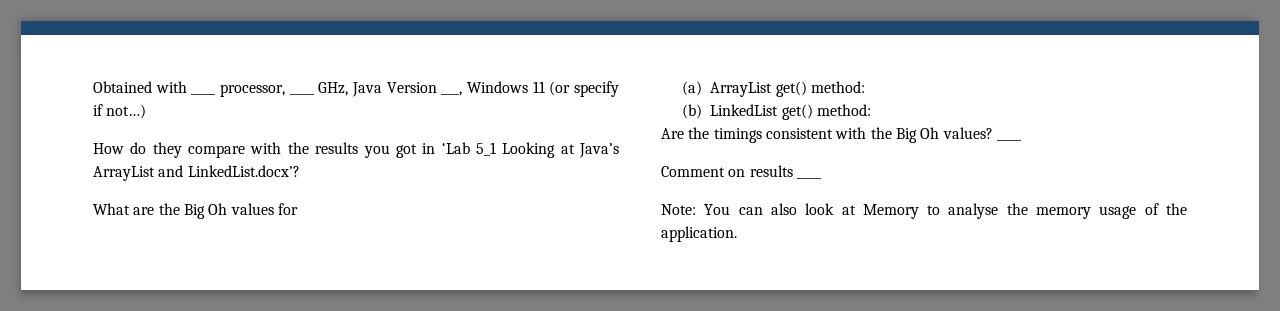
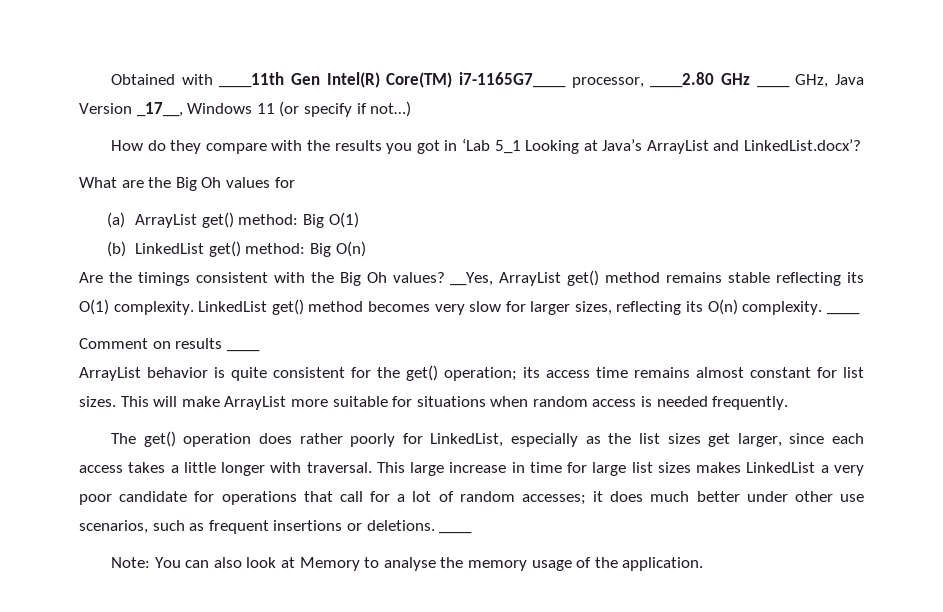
- Obtained with ____ processor, ____ GHz, Java Version ___, Windows 11 (or specify if not…)
+ Obtained with ____11th Gen Intel(R) Core(TM) i7-1165G7____ processor, ____2.80 GHz ____ GHz, Java Version _17__, Windows 11 (or specify if not…)
- (a) ArrayList get() method:
+ (a) ArrayList get() method: Big O(1)
- (b) LinkedList get() method:
+ (b) LinkedList get() method: Big O(n)
+ __Yes, ArrayList get() method remains stable reflecting its O(1) complexity. LinkedList get() method becomes very slow for larger sizes, reflecting its O(n) complexity.
+ ArrayList behavior is quite consistent for the get() operation; its access time remains almost constant for list sizes. This will make ArrayList more suitable for situations when random access is needed frequently.
+ The get() operation does rather poorly for LinkedList, especially as the list sizes get larger, since each access takes a little longer with traversal. This large increase in time for large list sizes makes LinkedList a very poor candidate for operations that call for a lot of random accesses; it does much better under other use scenarios, such as frequent insertions or deletions. ____

